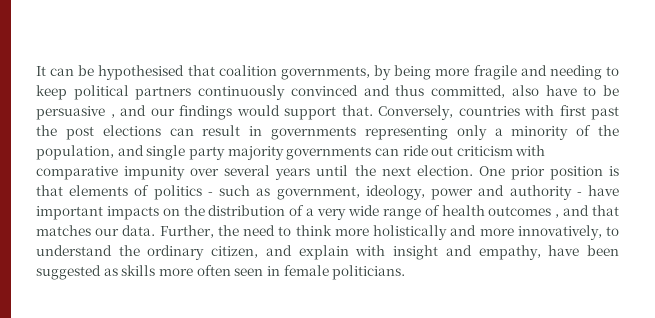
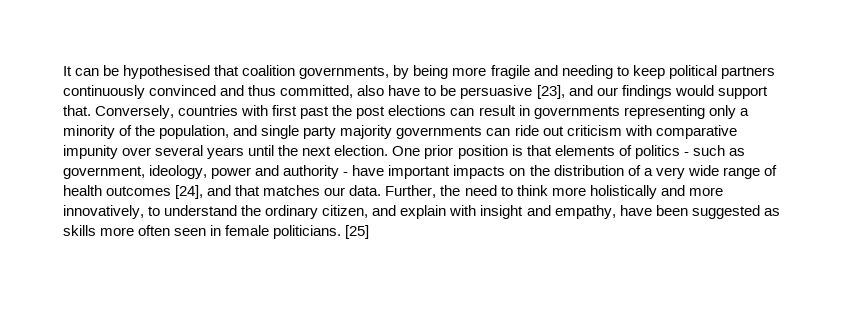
- It can be hypothesised that coalition governments, by being more fragile and needing to keep political partners continuously convinced and thus committed, also have to be persuasive , and our findings would support that.
+ It can be hypothesised that coalition governments, by being more fragile and needing to keep political partners continuously convinced and thus committed, also have to be persuasive [23], and our findings would support that.
- One prior position is that elements of politics - such as government, ideology, power and authority - have important impacts on the distribution of a very wide range of health outcomes , and that matches our data.
+ One prior position is that elements of politics - such as government, ideology, power and authority - have important impacts on the distribution of a very wide range of health outcomes [24], and that matches our data.
+ [25]

